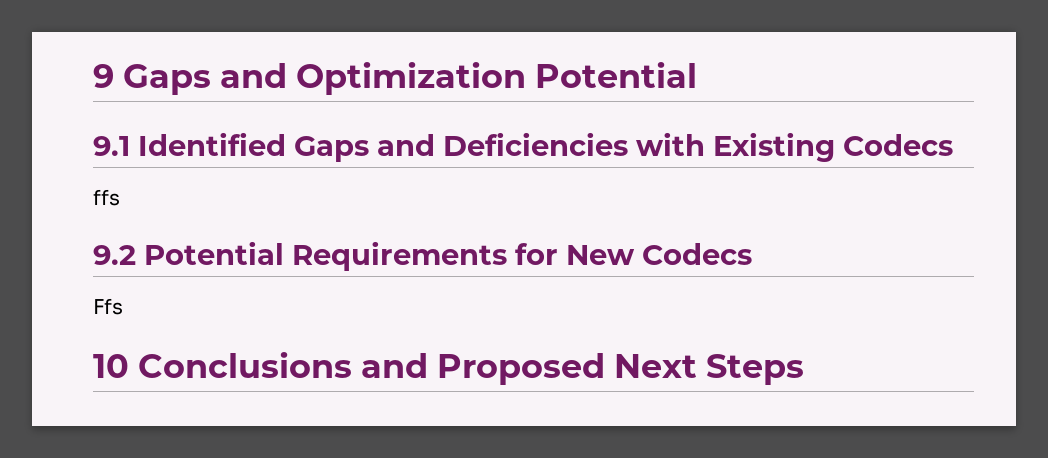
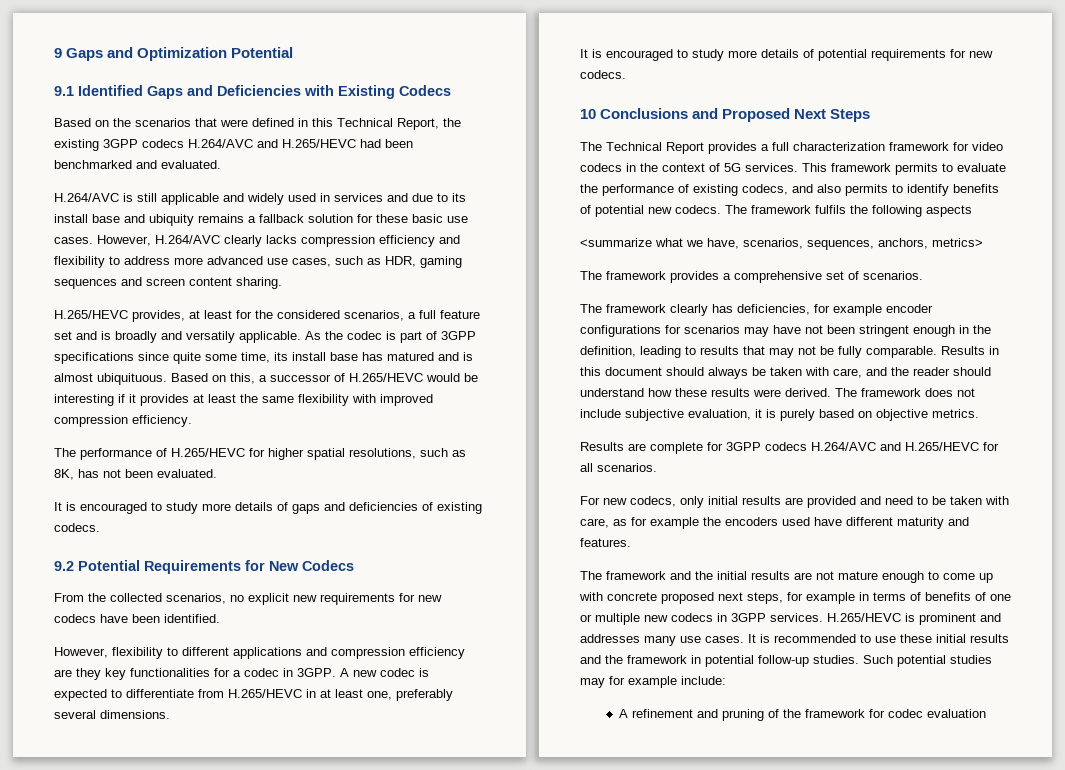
- ffs
+ Based on the scenarios that were defined in this Technical Report, the existing 3GPP codecs H.264/AVC and H.265/HEVC had been benchmarked and evaluated.
+ H.264/AVC is still applicable and widely used in services and due to its install base and ubiquity remains a fallback solution for these basic use cases. However, H.264/AVC clearly lacks compression efficiency and flexibility to address more advanced use cases, such as HDR, gaming sequences and screen content sharing.
+ H.265/HEVC provides, at least for the considered scenarios, a full feature set and is broadly and versatily applicable. As the codec is part of 3GPP specifications since quite some time, its install base has matured and is almost ubiquituous. Based on this, a successor of H.265/HEVC would be interesting if it provides at least the same flexibility with improved compression efficiency.
+ The performance of H.265/HEVC for higher spatial resolutions, such as 8K, has not been evaluated.
+ It is encouraged to study more details of gaps and deficiencies of existing codecs.
- Ffs
+ From the collected scenarios, no explicit new requirements for new codecs have been identified.
+ However, flexibility to different applications and compression efficiency are they key functionalities for a codec in 3GPP. A new codec is expected to differentiate from H.265/HEVC in at least one, preferably several dimensions.
+ It is encouraged to study more details of potential requirements for new codecs.
+ The Technical Report provides a full characterization framework for video codecs in the context of 5G services. This framework permits to evaluate the performance of existing codecs, and also permits to identify benefits of potential new codecs. The framework fulfils the following aspects
+ <summarize what we have, scenarios, sequences, anchors, metrics>
+ The framework provides a comprehensive set of scenarios.
+ The framework clearly has deficiencies, for example encoder configurations for scenarios may have not been stringent enough in the definition, leading to results that may not be fully comparable. Results in this document should always be taken with care, and the reader should understand how these results were derived. The framework does not include subjective evaluation, it is purely based on objective metrics.
+ Results are complete for 3GPP codecs H.264/AVC and H.265/HEVC for all scenarios.
+ For new codecs, only initial results are provided and need to be taken with care, as for example the encoders used have different maturity and features.
+ The framework and the initial results are not mature enough to come up with concrete proposed next steps, for example in terms of benefits of one or multiple new codecs in 3GPP services. H.265/HEVC is prominent and addresses many use cases. It is recommended to use these initial results and the framework in potential follow-up studies. Such potential studies may for example include:
+ A refinement and pruning of the framework for codec evaluation

